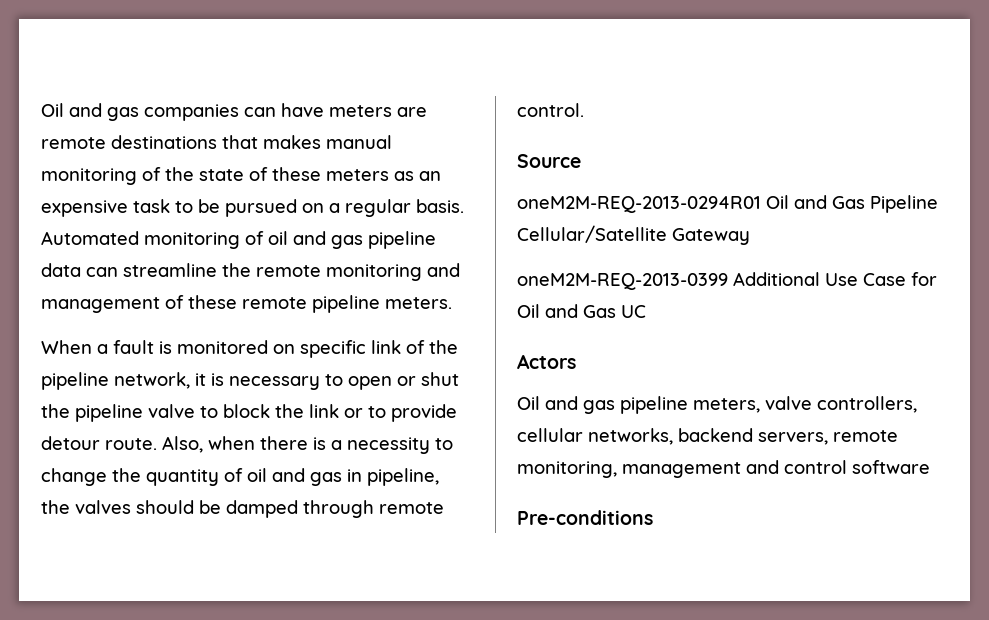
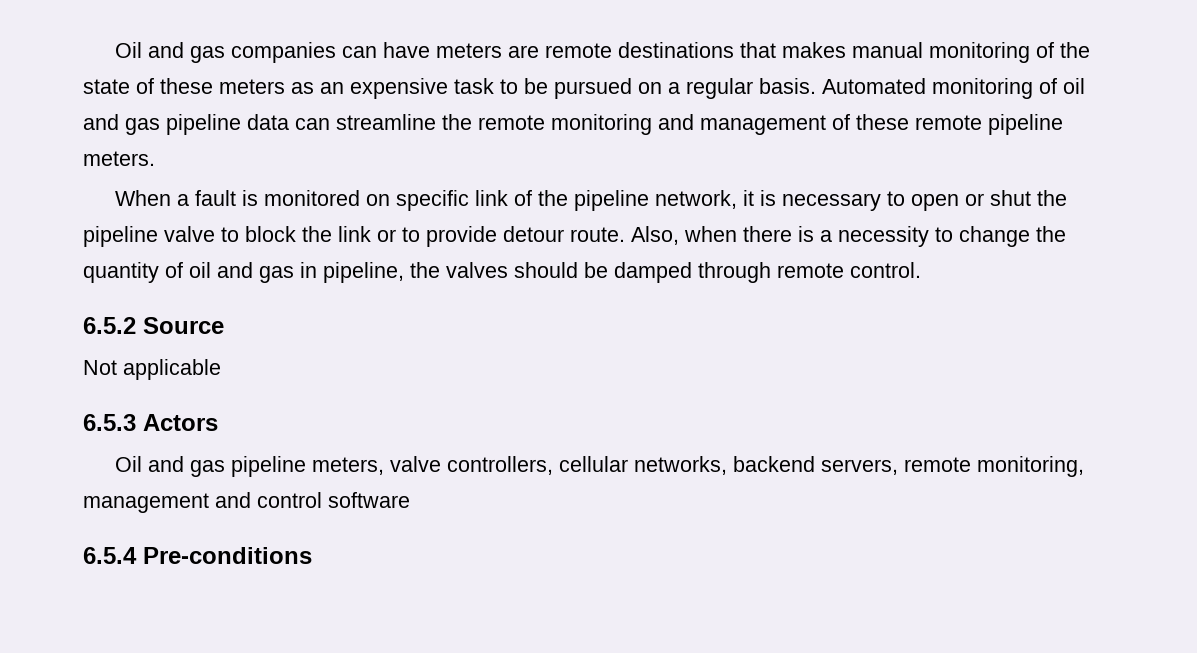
- Source
+ 6.5.2 Source
- oneM2M-REQ-2013-0294R01 Oil and Gas Pipeline Cellular/Satellite Gateway
- oneM2M-REQ-2013-0399 Additional Use Case for Oil and Gas UC
- Actors
+ Not applicable
+ 6.5.3 Actors
- Pre-conditions
+ 6.5.4 Pre-conditions

